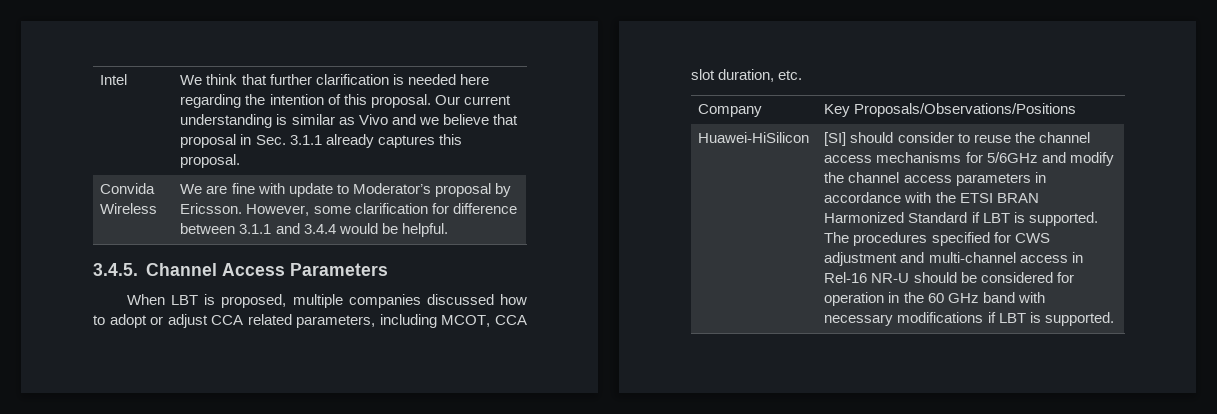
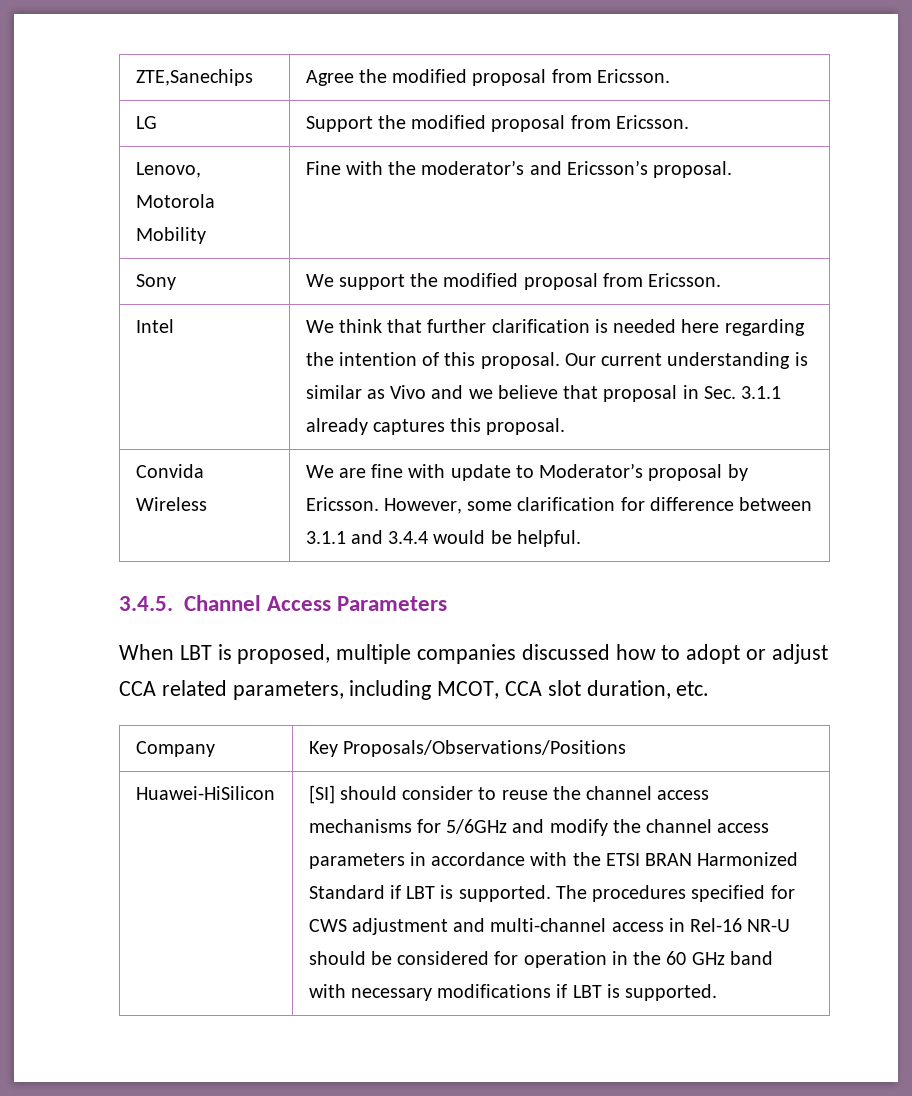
+ ZTE,Sanechips | Agree the modified proposal from Ericsson.
+ LG | Support the modified proposal from Ericsson.
+ Lenovo, Motorola Mobility | Fine with the moderator’s and Ericsson’s proposal.
+ Sony | We support the modified proposal from Ericsson.

